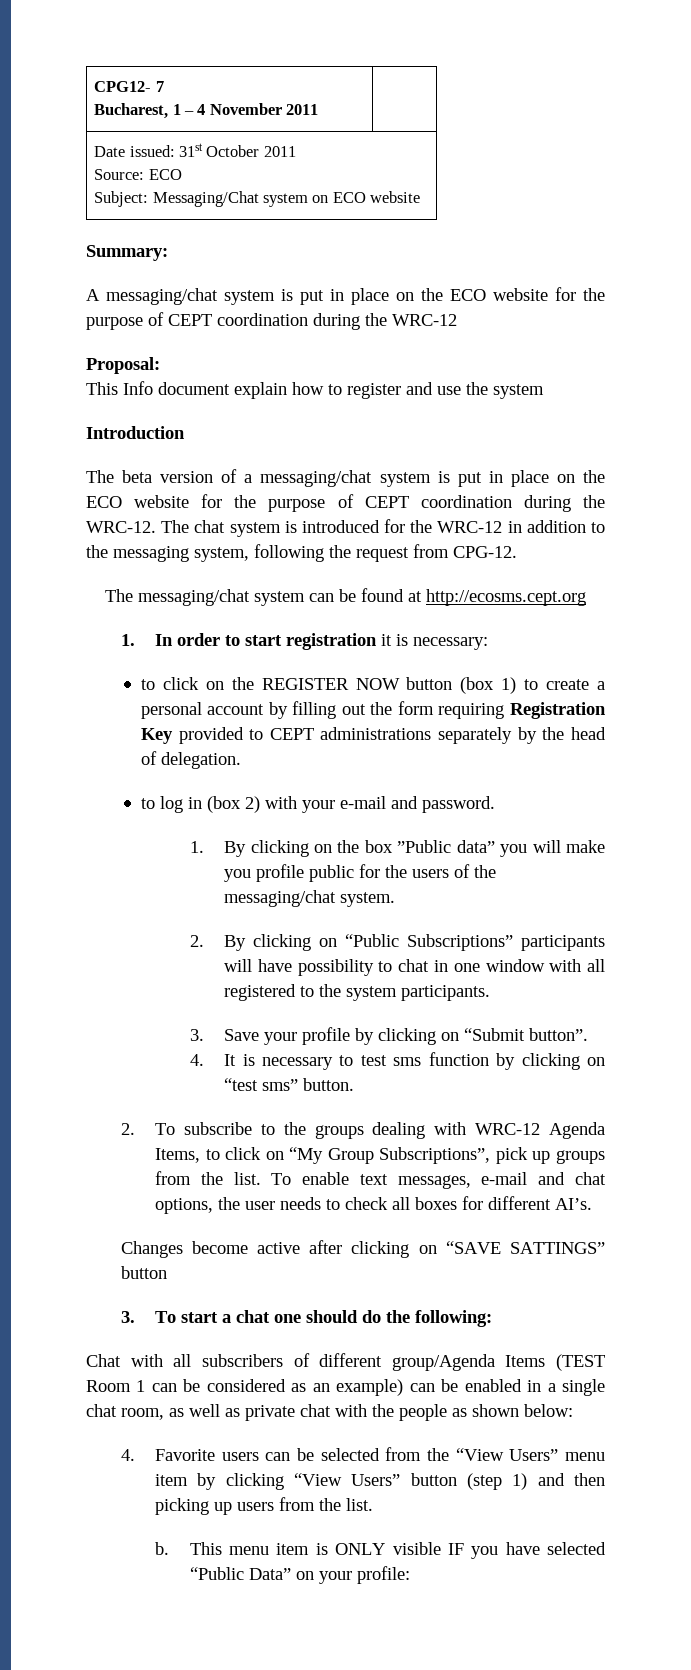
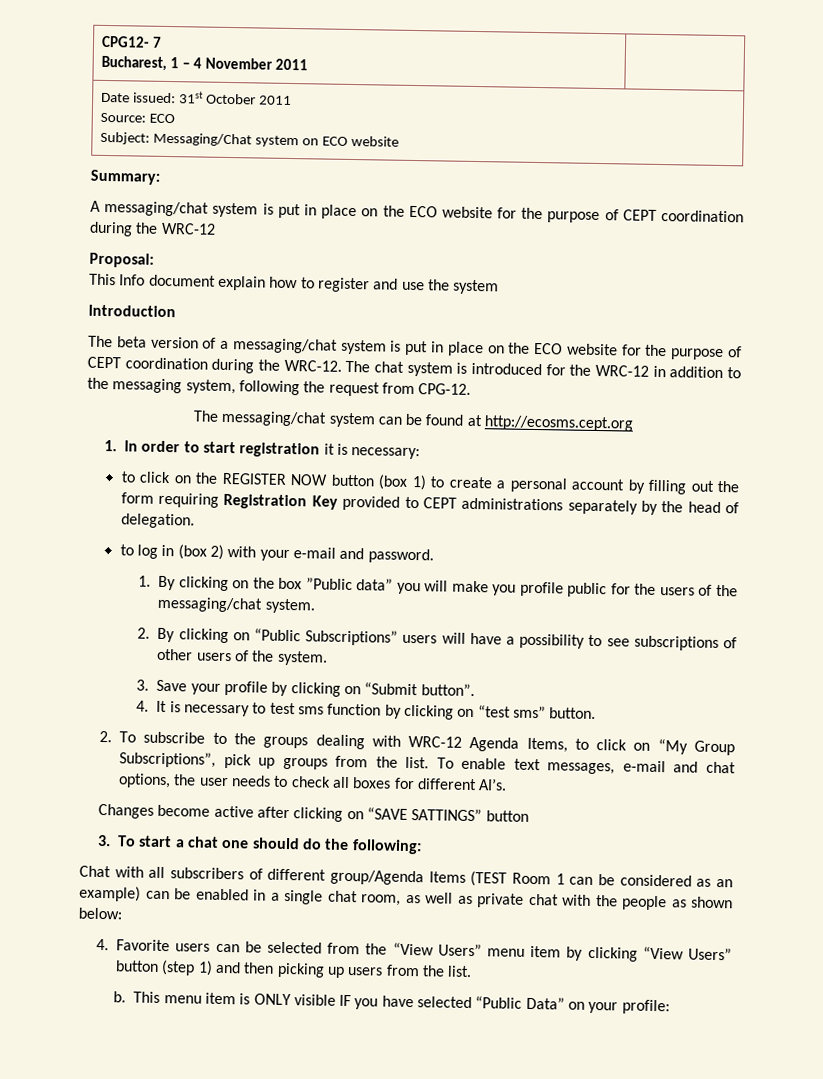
- 2. By clicking on “Public Subscriptions” participants will have possibility to chat in one window with all registered to the system participants.
+ 2. By clicking on “Public Subscriptions” users will have a possibility to see subscriptions of other users of the system.

